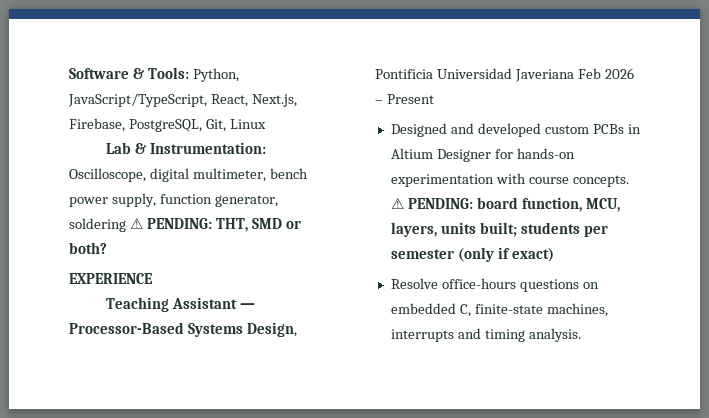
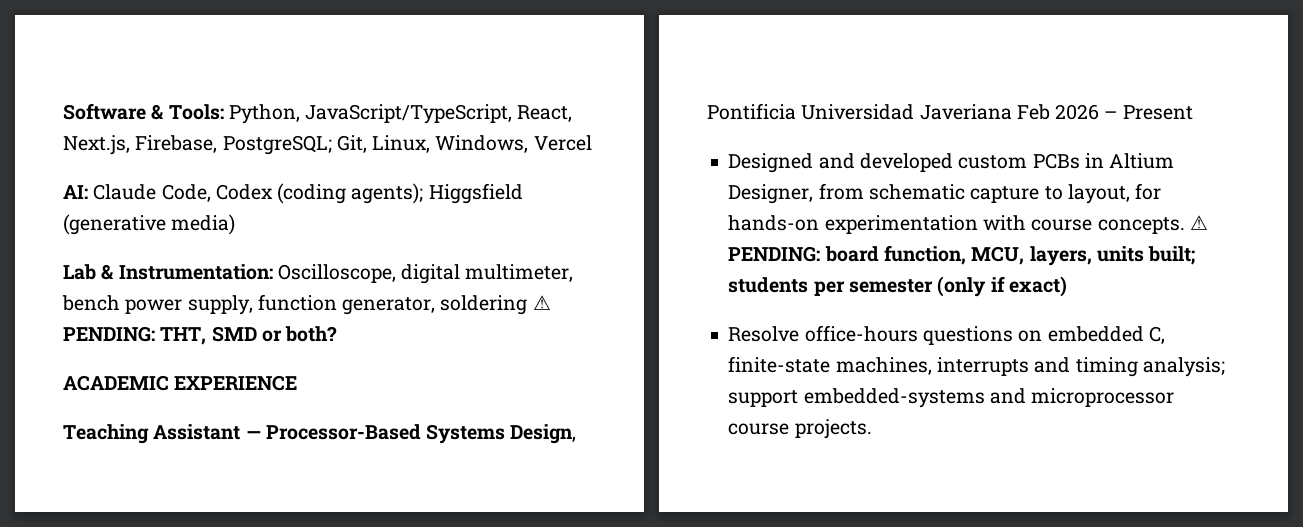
- Software & Tools: Python, JavaScript/TypeScript, React, Next.js, Firebase, PostgreSQL, Git, Linux
+ Software & Tools: Python, JavaScript/TypeScript, React, Next.js, Firebase, PostgreSQL; Git, Linux, Windows, Vercel
+ AI: Claude Code, Codex (coding agents); Higgsfield (generative media)
- EXPERIENCE
+ ACADEMIC EXPERIENCE
- Designed and developed custom PCBs in Altium Designer for hands-on experimentation with course concepts.
+ Designed and developed custom PCBs in Altium Designer, from schematic capture to layout, for hands-on experimentation with course concepts.
- Resolve office-hours questions on embedded C, finite-state machines, interrupts and timing analysis.
+ Resolve office-hours questions on embedded C, finite-state machines, interrupts and timing analysis; support embedded-systems and microprocessor course projects.

